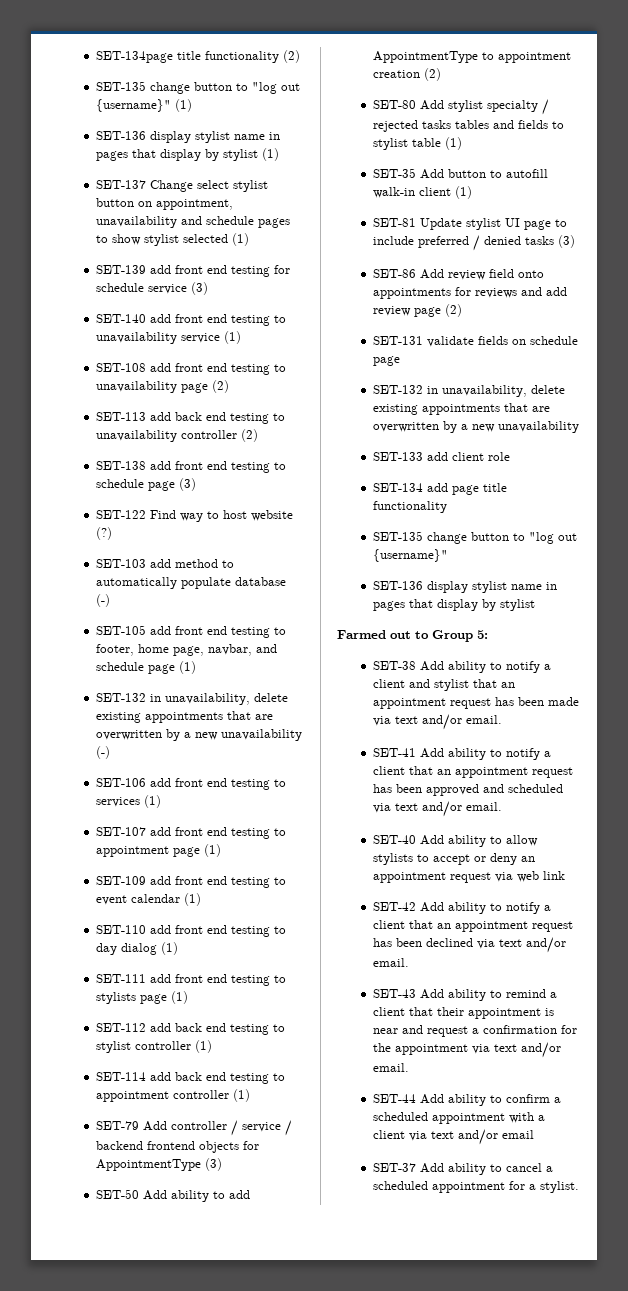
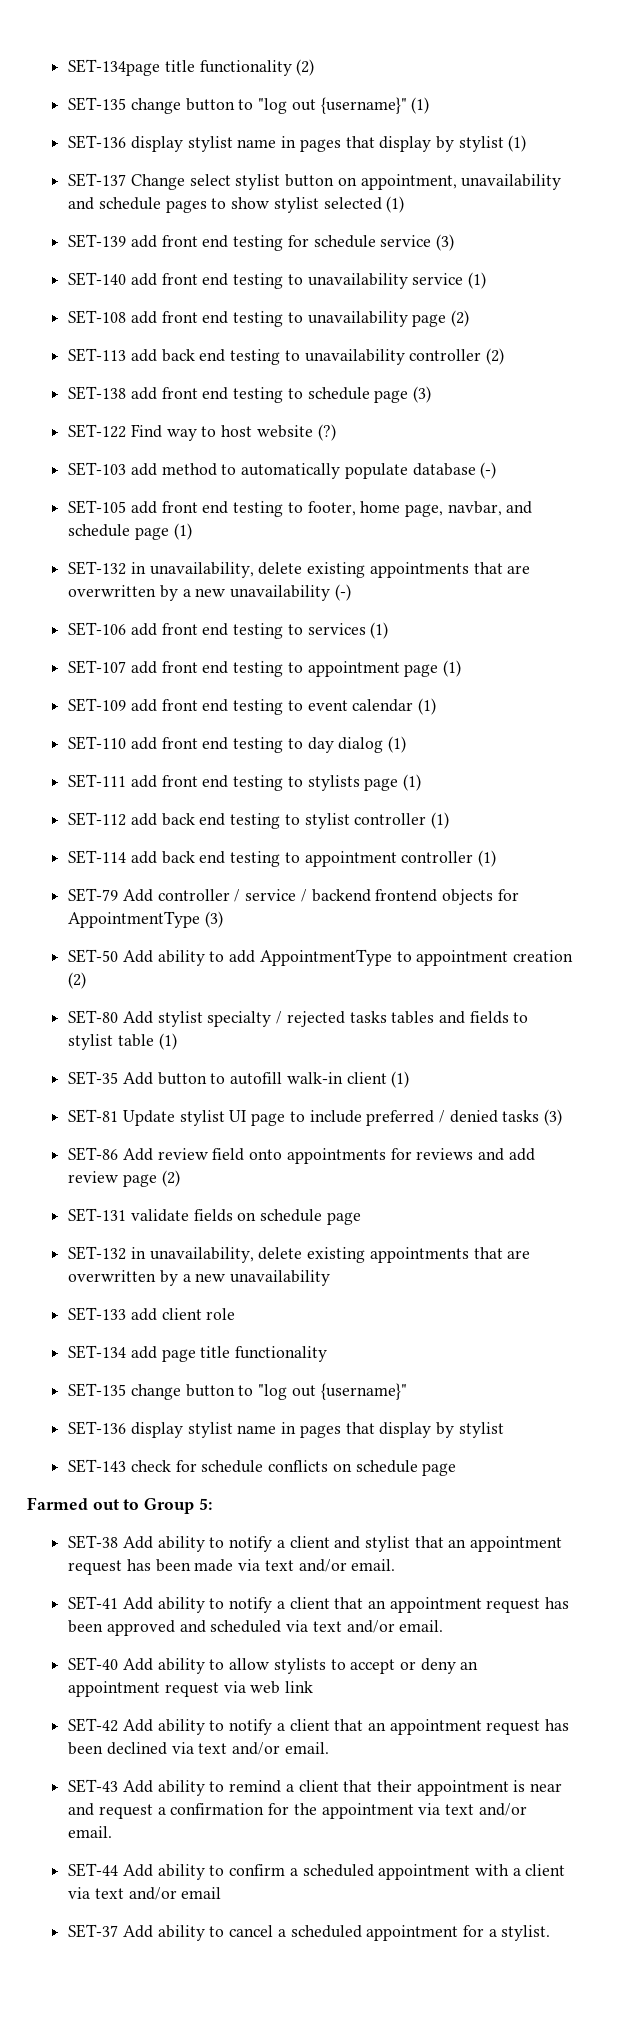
+ SET-143 check for schedule conflicts on schedule page

